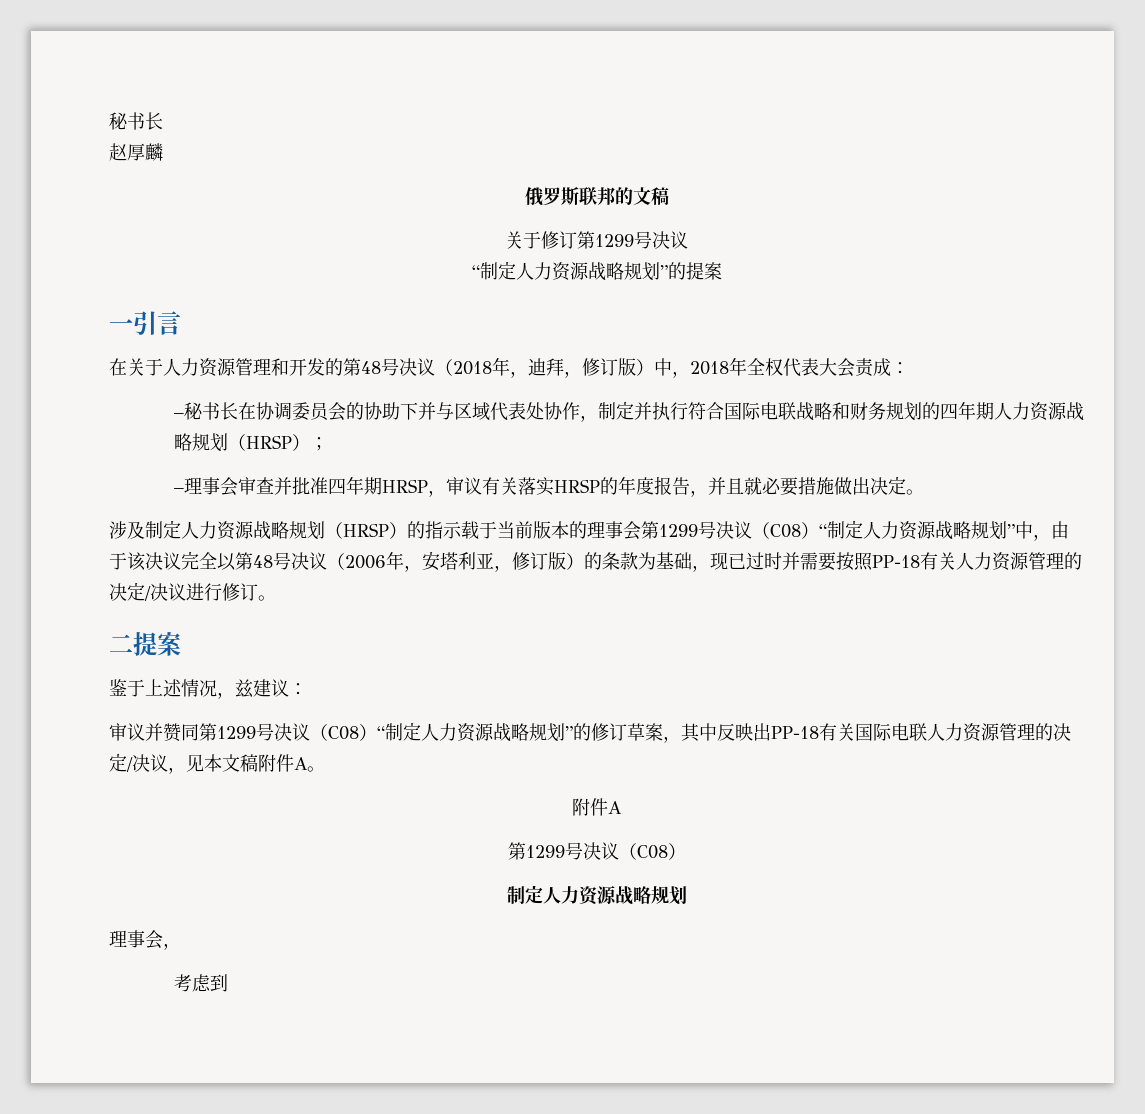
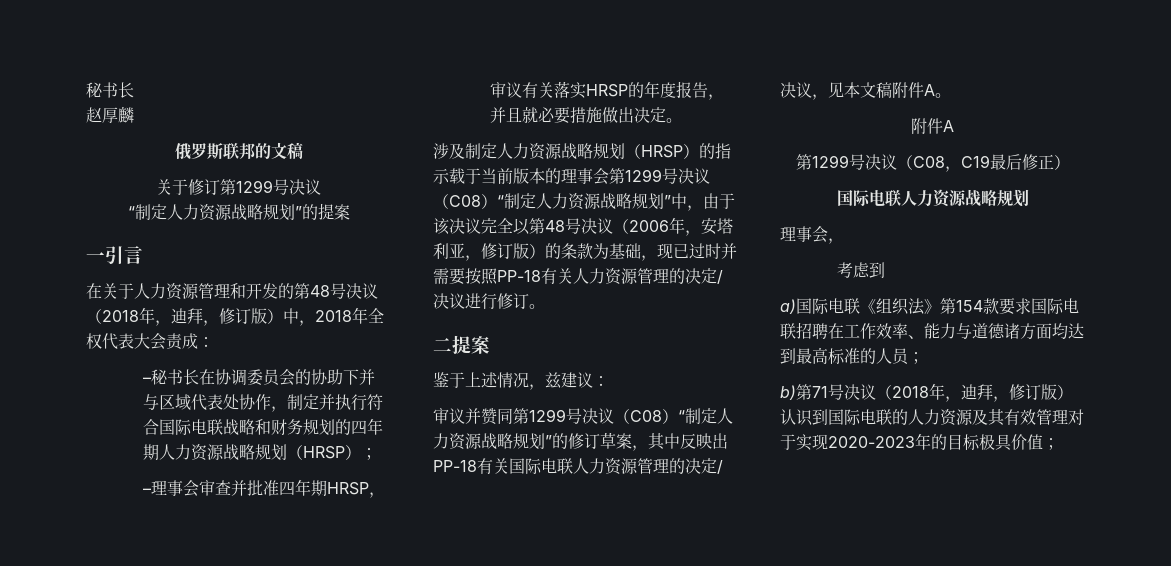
  审议并赞同第1299号决议（C08）“制定人力资源战略规划”的修订草案，其中反映出PP-18有关国际电联人力资源管理的决定/决议，见本文稿附件A。
  附件A
- 第1299号决议（C08）
- 制定人力资源战略规划
+ 第1299号决议（C08，C19最后修正）
+ 国际电联人力资源战略规划
+ a)国际电联《组织法》第154款要求国际电联招聘在工作效率、能力与道德诸方面均达到最高标准的人员；
+ b)第71号决议（2018年，迪拜，修订版）认识到国际电联的人力资源及其有效管理对于实现2020-2023年的目标极具价值；

